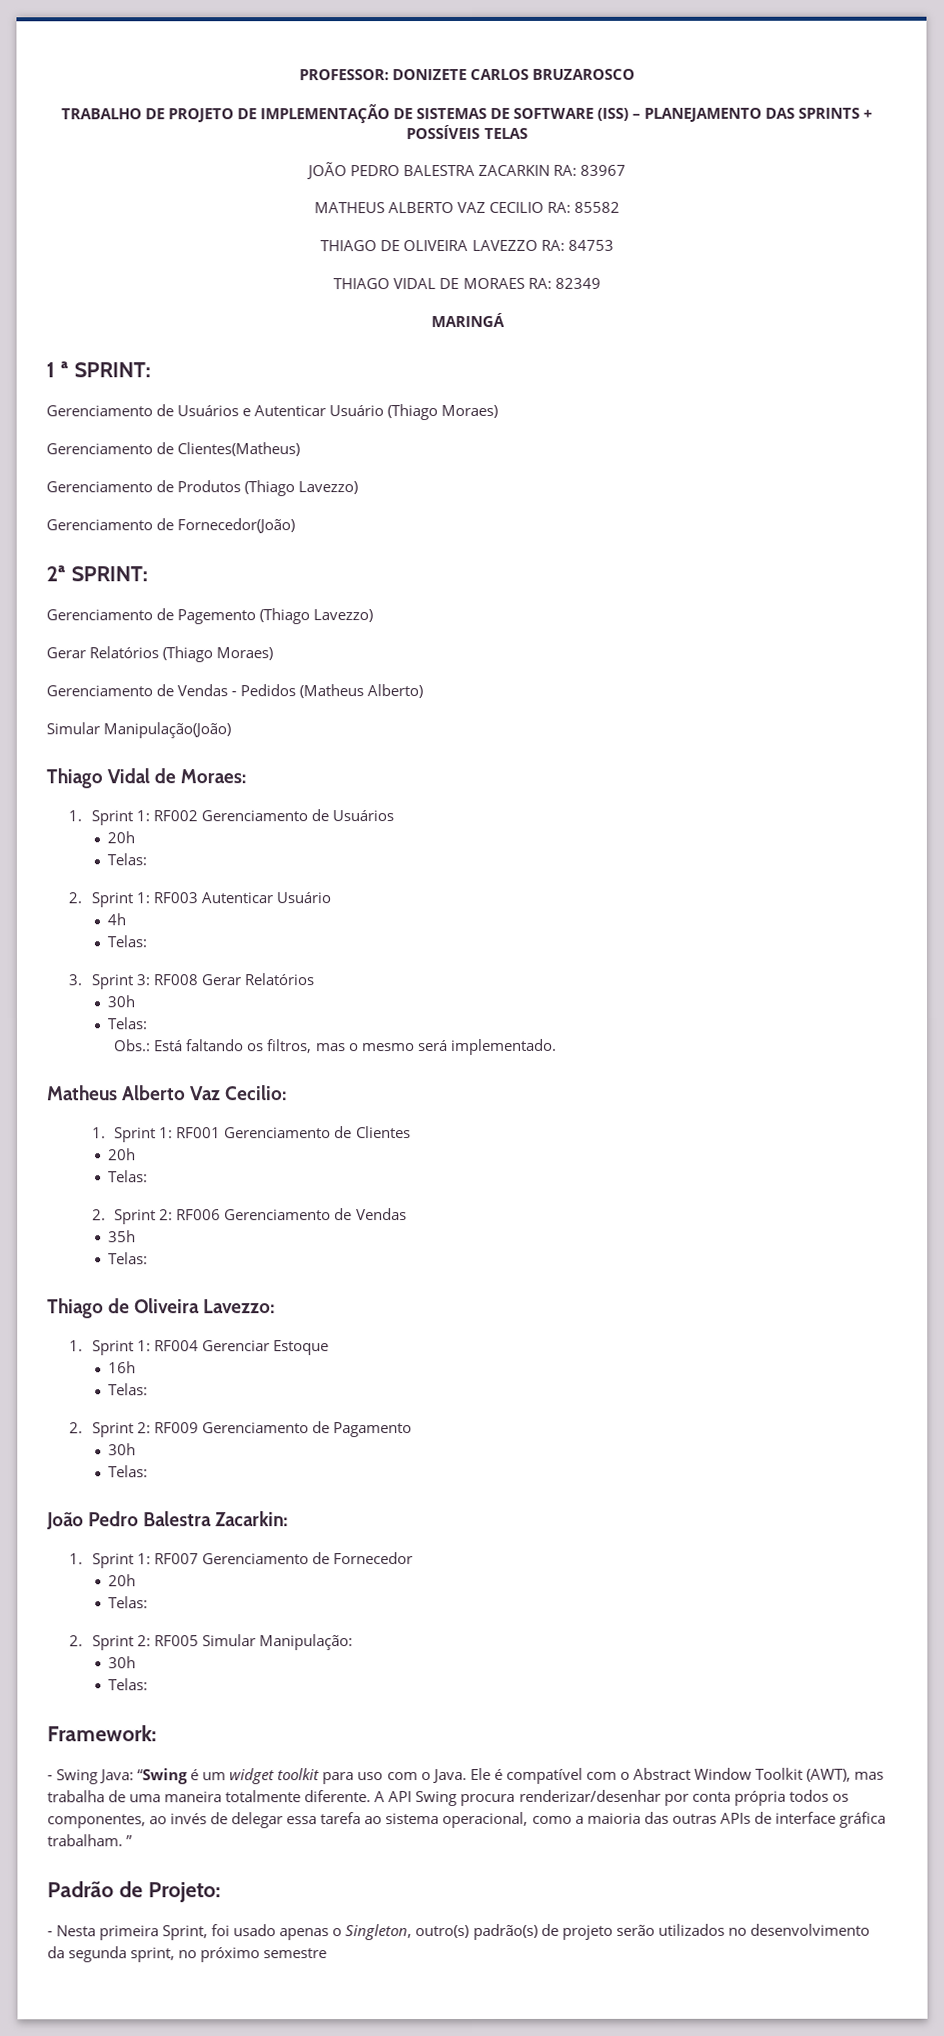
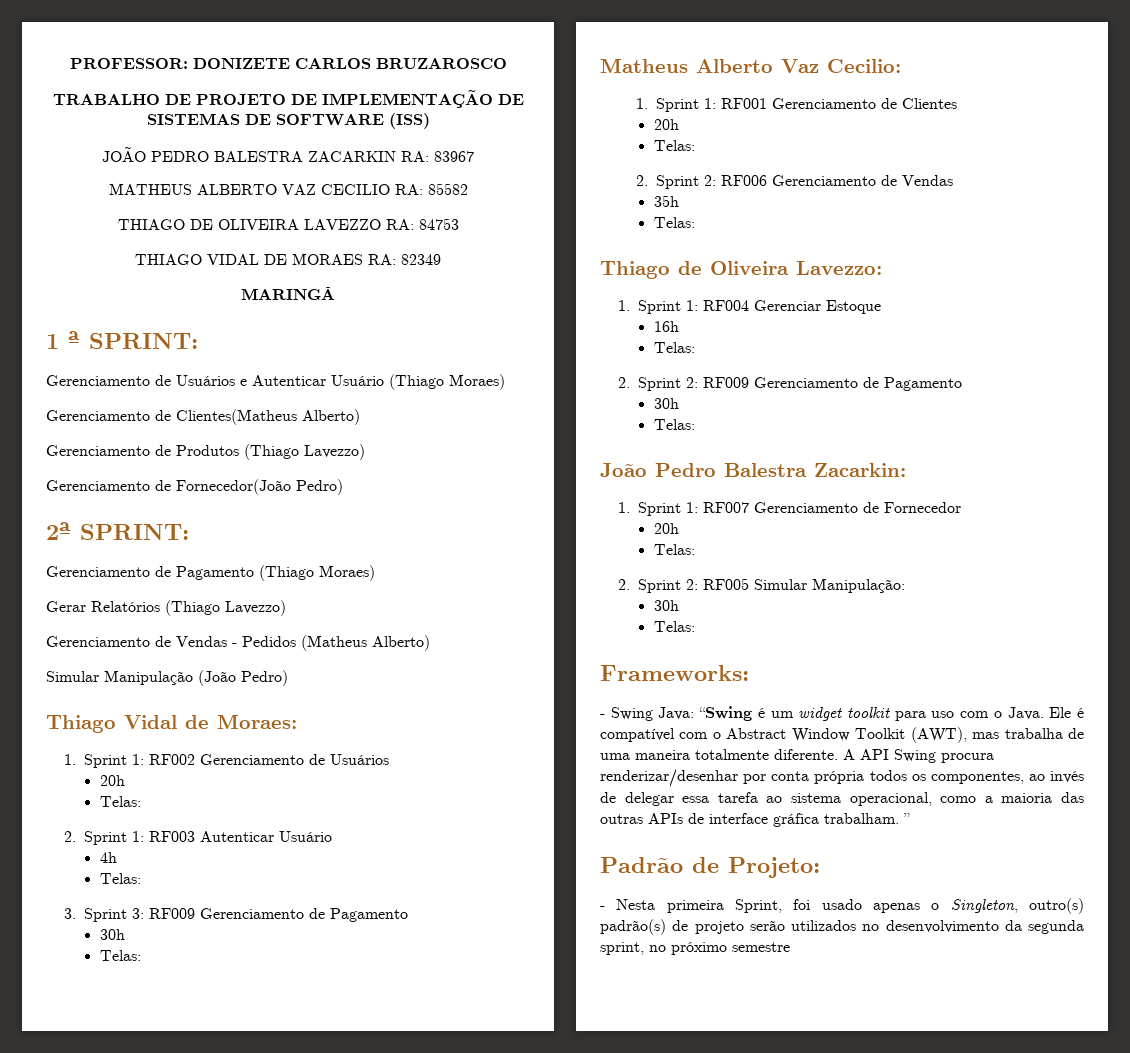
- TRABALHO DE PROJETO DE IMPLEMENTAÇÃO DE SISTEMAS DE SOFTWARE (ISS) – PLANEJAMENTO DAS SPRINTS + POSSÍVEIS TELAS
+ TRABALHO DE PROJETO DE IMPLEMENTAÇÃO DE SISTEMAS DE SOFTWARE (ISS)
- Gerenciamento de Clientes(Matheus)
+ Gerenciamento de Clientes(Matheus Alberto)
- Gerenciamento de Fornecedor(João)
+ Gerenciamento de Fornecedor(João Pedro)
- Gerenciamento de Pagemento (Thiago Lavezzo)
+ Gerenciamento de Pagamento (Thiago Moraes)
- Gerar Relatórios (Thiago Moraes)
+ Gerar Relatórios (Thiago Lavezzo)
- Simular Manipulação(João)
+ Simular Manipulação (João Pedro)
- 3. Sprint 3: RF008 Gerar Relatórios
+ 3. Sprint 3: RF009 Gerenciamento de Pagamento
  30h
  Telas:
- Obs.: Está faltando os filtros, mas o mesmo será implementado.
- Framework:
+ Frameworks:

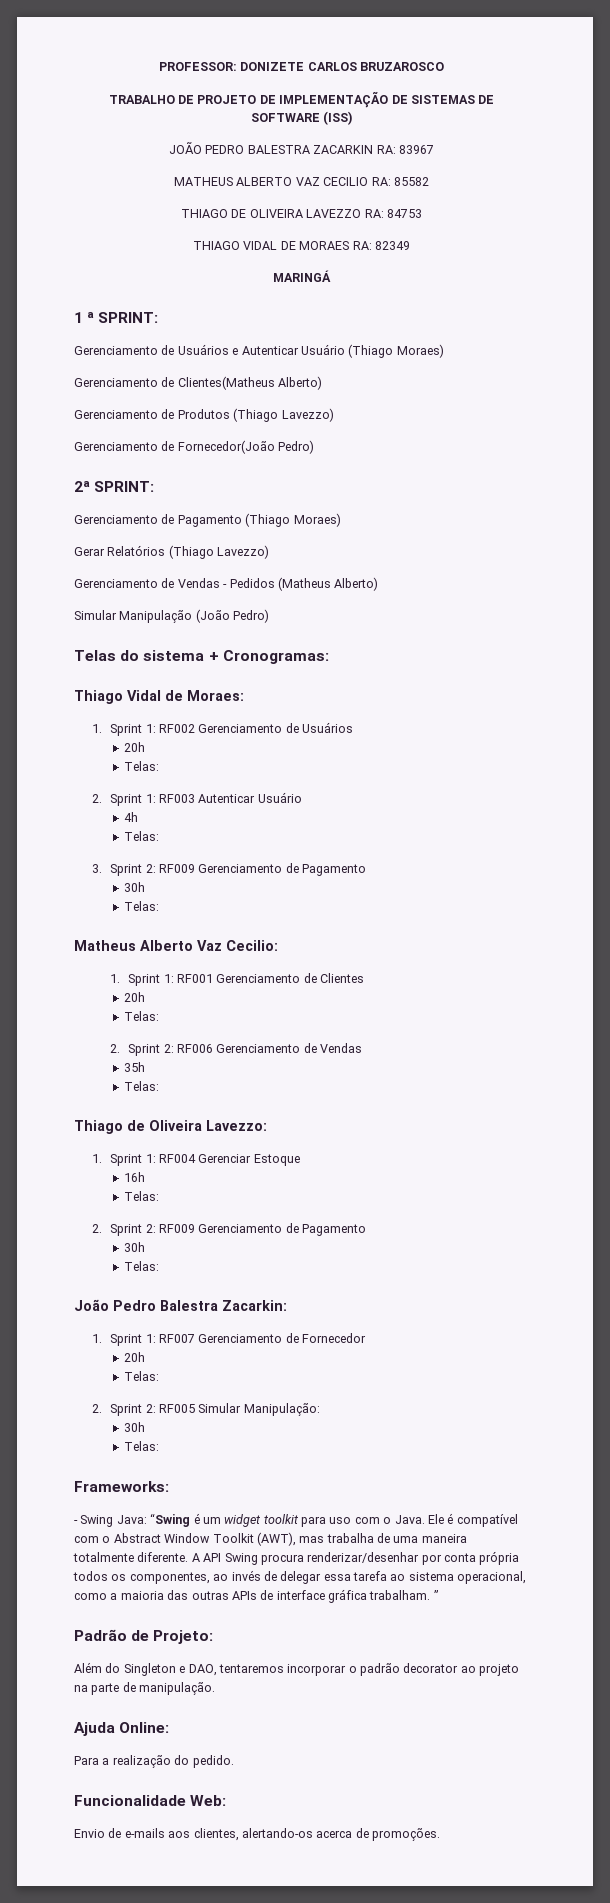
+ Telas do sistema + Cronogramas:
- 3. Sprint 3: RF009 Gerenciamento de Pagamento
+ 3. Sprint 2: RF009 Gerenciamento de Pagamento
- - Nesta primeira Sprint, foi usado apenas o Singleton, outro(s) padrão(s) de projeto serão utilizados no desenvolvimento da segunda sprint, no próximo semestre
+ Além do Singleton e DAO, tentaremos incorporar o padrão decorator ao projeto na parte de manipulação.
+ Ajuda Online:
+ Para a realização do pedido.
+ Funcionalidade Web:
+ Envio de e-mails aos clientes, alertando-os acerca de promoções.

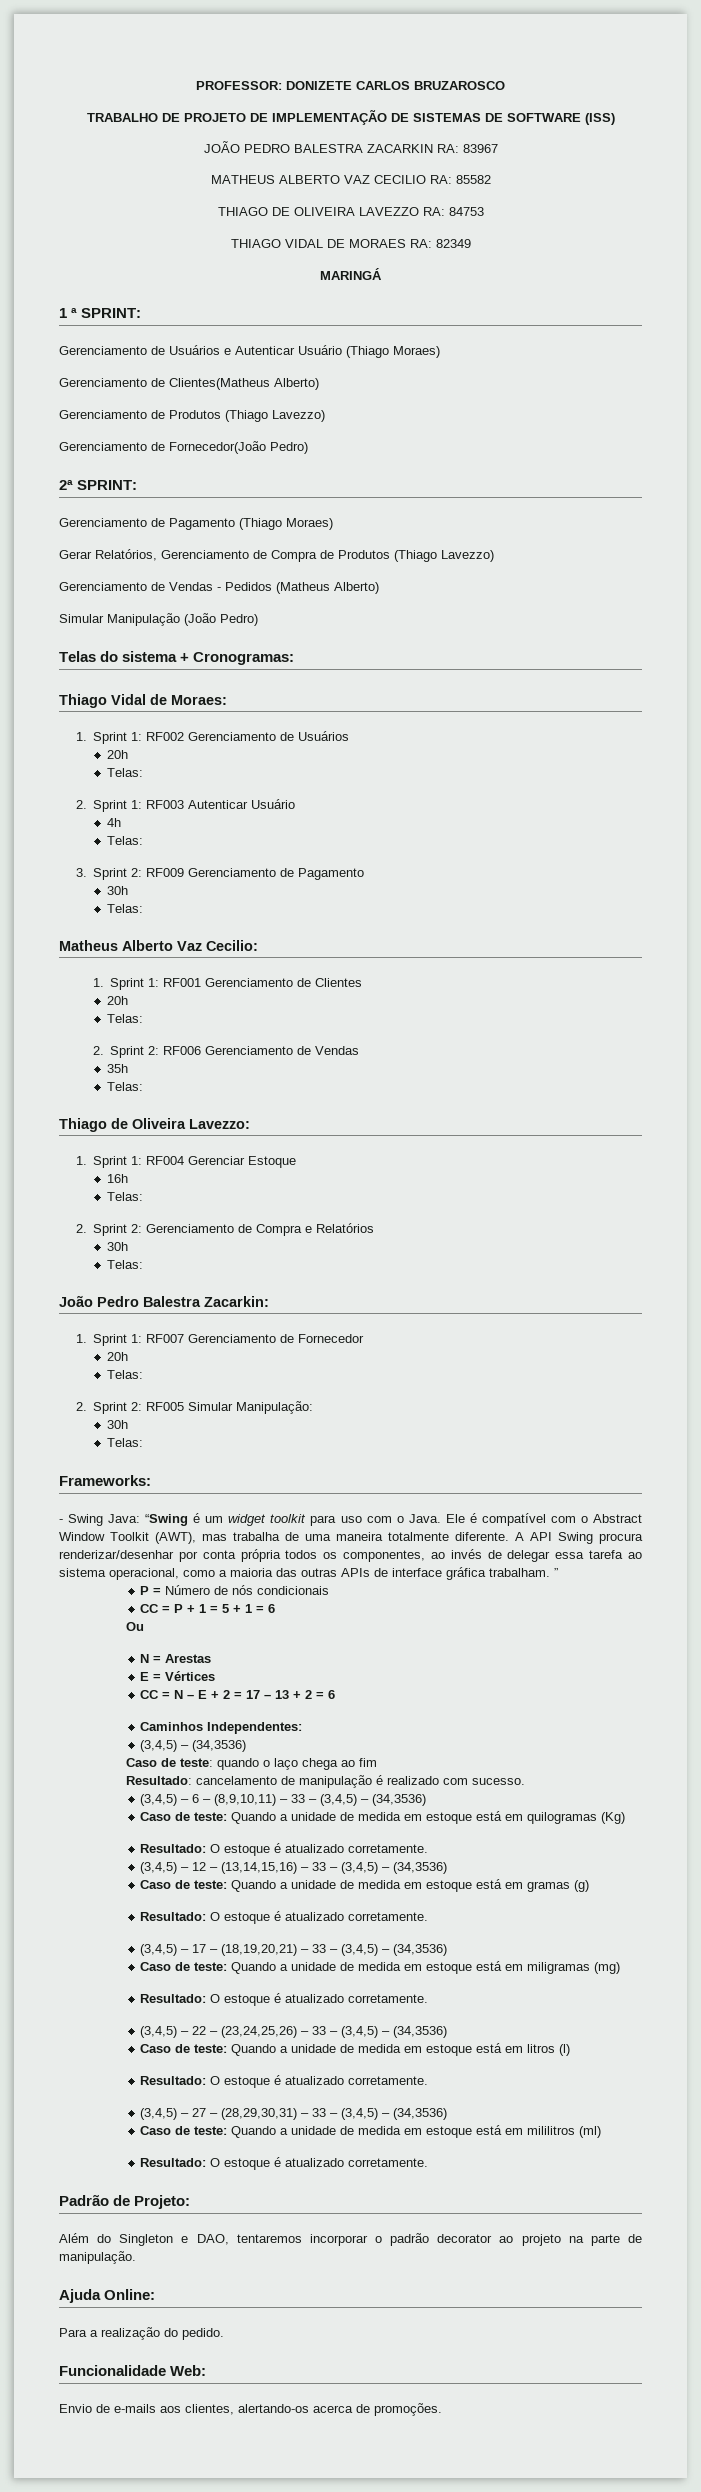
- Gerar Relatórios (Thiago Lavezzo)
+ Gerar Relatórios, Gerenciamento de Compra de Produtos (Thiago Lavezzo)
- 2. Sprint 2: RF009 Gerenciamento de Pagamento
+ 2. Sprint 2: Gerenciamento de Compra e Relatórios
+ P = Número de nós condicionais
+ CC = P + 1 = 5 + 1 = 6
+ Ou
+ N = Arestas
+ E = Vértices
+ CC = N – E + 2 = 17 – 13 + 2 = 6
+ Caminhos Independentes:
+ (3,4,5) – (34,3536)
+ Caso de teste: quando o laço chega ao fim
+ Resultado: cancelamento de manipulação é realizado com sucesso.
+ (3,4,5) – 6 – (8,9,10,11) – 33 – (3,4,5) – (34,3536)
+ Caso de teste: Quando a unidade de medida em estoque está em quilogramas (Kg)
+ Resultado: O estoque é atualizado corretamente.
+ (3,4,5) – 12 – (13,14,15,16) – 33 – (3,4,5) – (34,3536)
+ Caso de teste: Quando a unidade de medida em estoque está em gramas (g)
+ Resultado: O estoque é atualizado corretamente.
+ (3,4,5) – 17 – (18,19,20,21) – 33 – (3,4,5) – (34,3536)
+ Caso de teste: Quando a unidade de medida em estoque está em miligramas (mg)
+ Resultado: O estoque é atualizado corretamente.
+ (3,4,5) – 22 – (23,24,25,26) – 33 – (3,4,5) – (34,3536)
+ Caso de teste: Quando a unidade de medida em estoque está em litros (l)
+ Resultado: O estoque é atualizado corretamente.
+ (3,4,5) – 27 – (28,29,30,31) – 33 – (3,4,5) – (34,3536)
+ Caso de teste: Quando a unidade de medida em estoque está em mililitros (ml)
+ Resultado: O estoque é atualizado corretamente.

